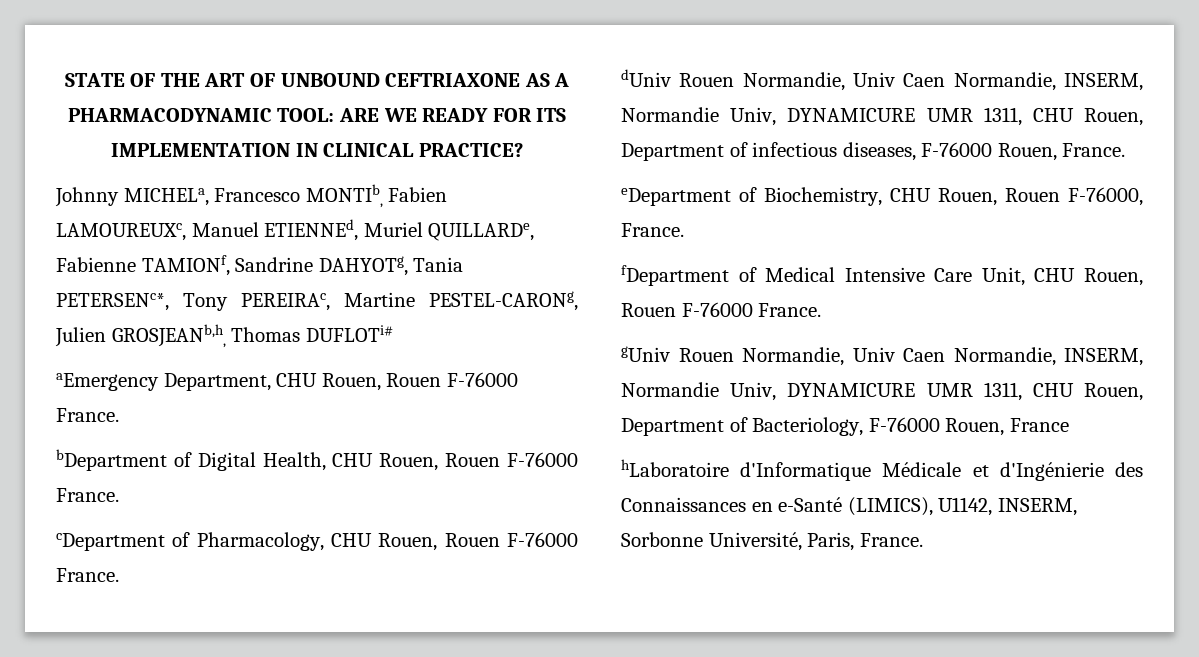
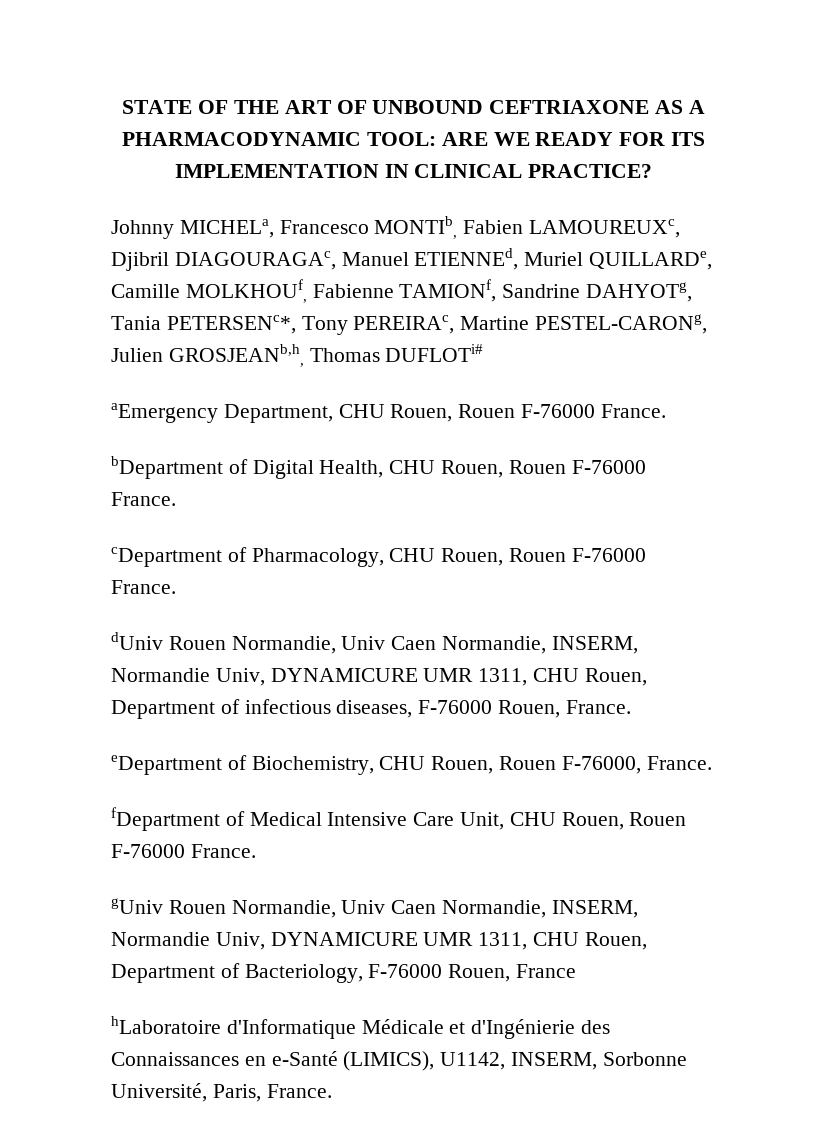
- Johnny MICHELa, Francesco MONTIb, Fabien LAMOUREUXc, Manuel ETIENNEd, Muriel QUILLARDe, Fabienne TAMIONf, Sandrine DAHYOTg, Tania PETERSENc*, Tony PEREIRAc, Martine PESTEL-CARONg, Julien GROSJEANb,h, Thomas DUFLOTi#
+ Johnny MICHELa, Francesco MONTIb, Fabien LAMOUREUXc, Djibril DIAGOURAGAc, Manuel ETIENNEd, Muriel QUILLARDe, Camille MOLKHOUf, Fabienne TAMIONf, Sandrine DAHYOTg, Tania PETERSENc*, Tony PEREIRAc, Martine PESTEL-CARONg, Julien GROSJEANb,h, Thomas DUFLOTi#

